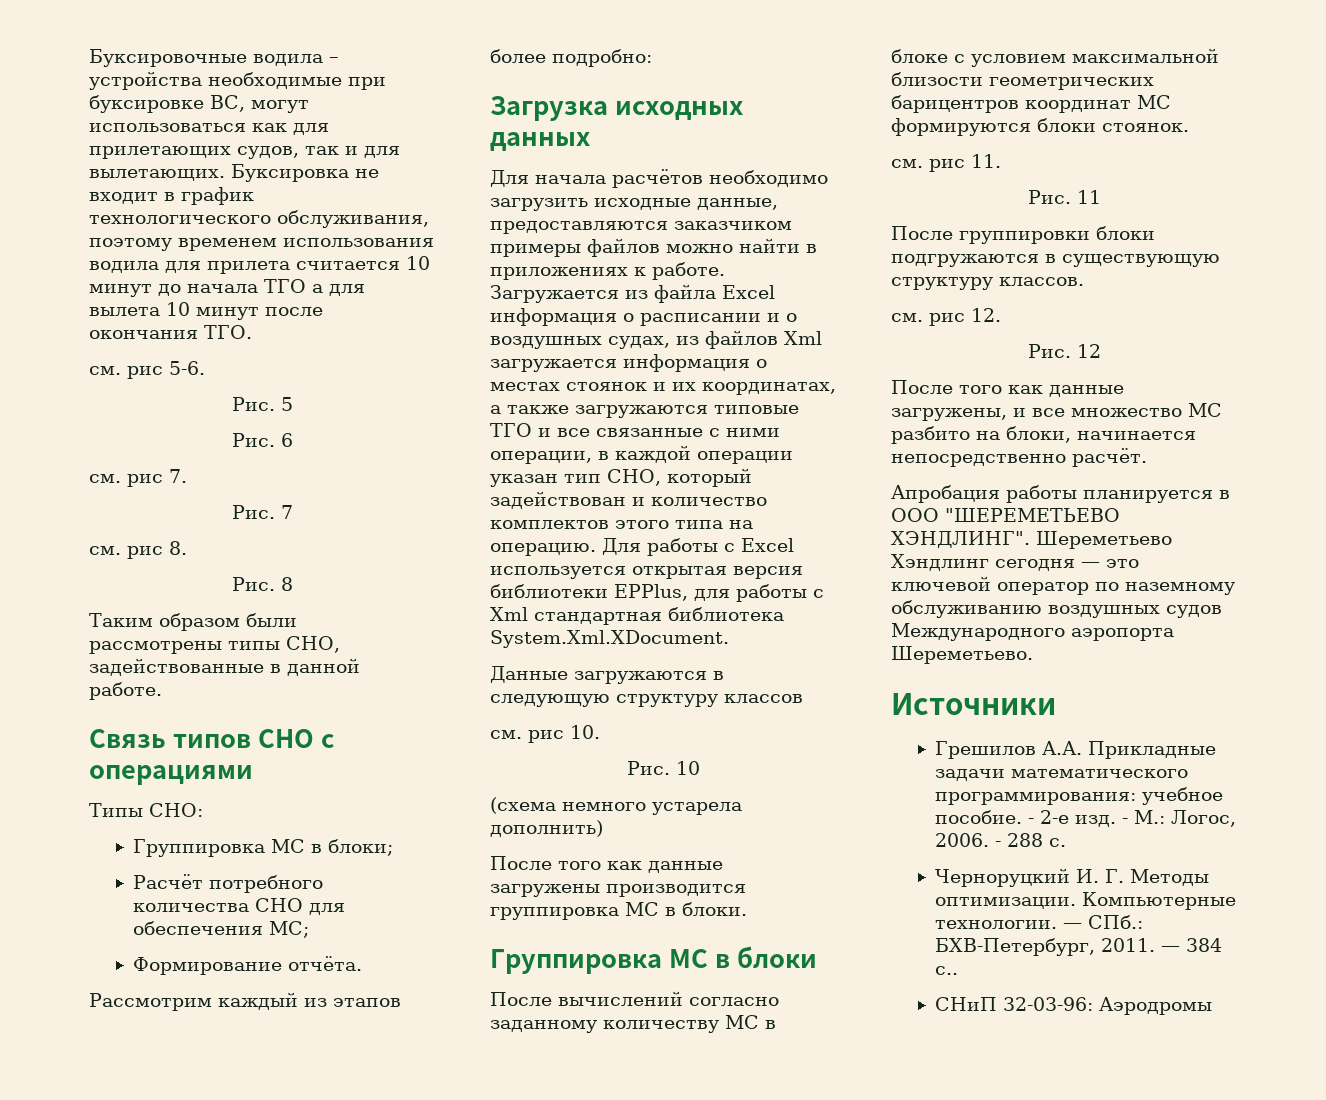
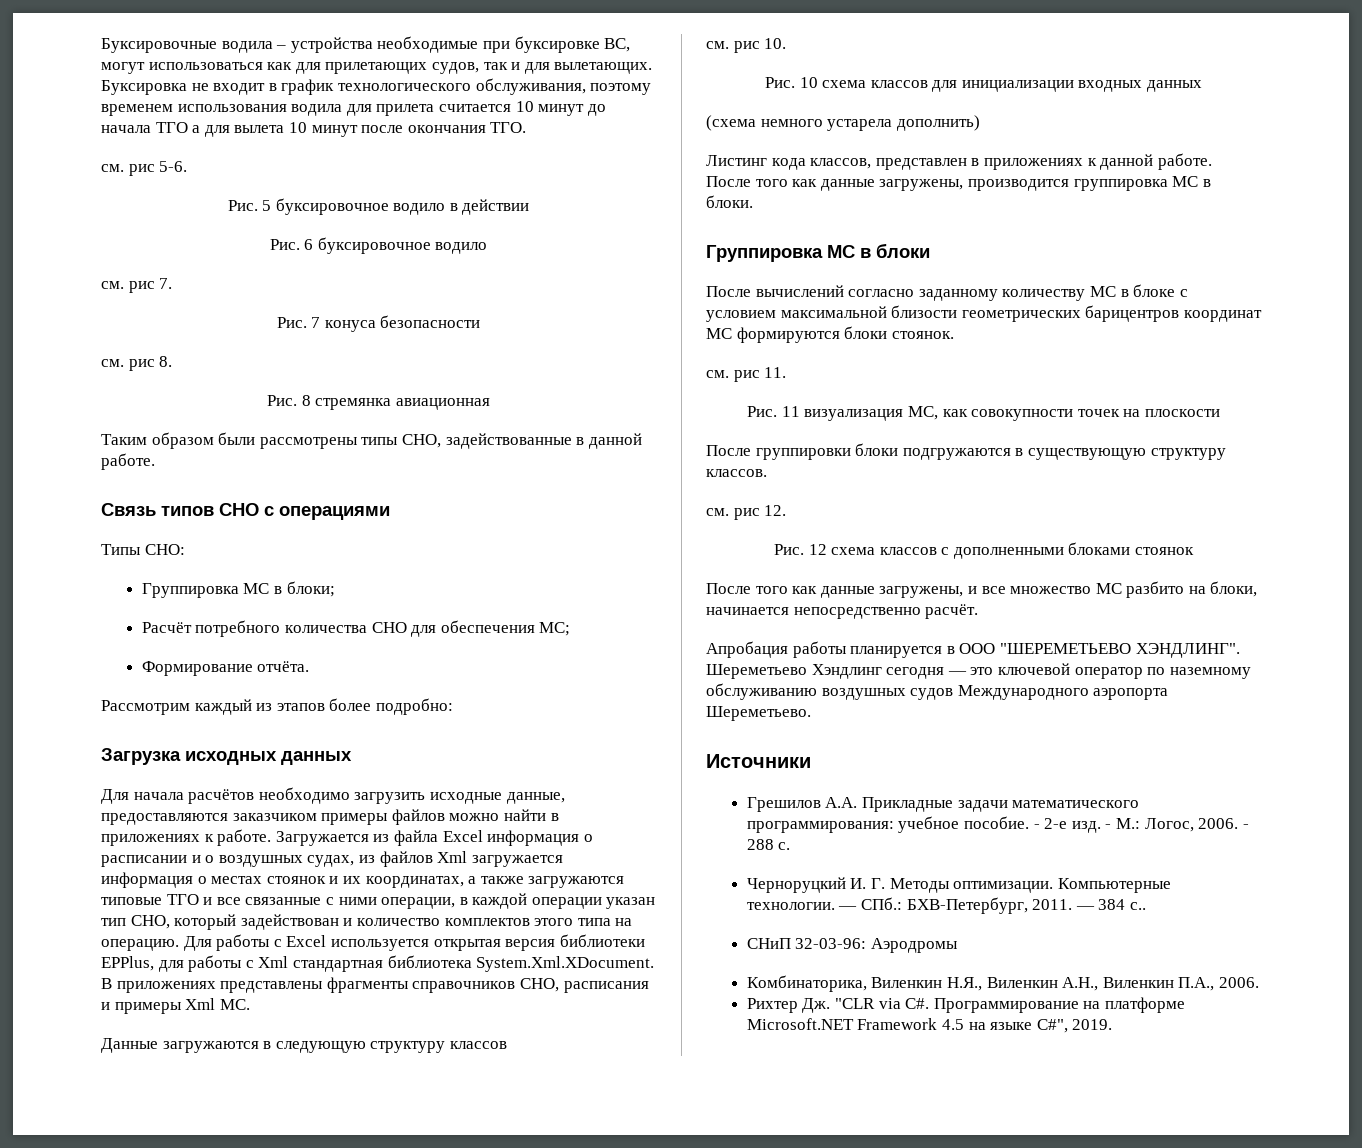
- Рис. 5
+ Рис. 5 буксировочное водило в действии
- Рис. 6
+ Рис. 6 буксировочное водило
- Рис. 7
+ Рис. 7 конуса безопасности
- Рис. 8
+ Рис. 8 стремянка авиационная
- Для работы с Excel используется открытая версия библиотеки EPPlus, для работы с Xml стандартная библиотека System.Xml.XDocument.
+ Для работы с Excel используется открытая версия библиотеки EPPlus, для работы с Xml стандартная библиотека System.Xml.XDocument. В приложениях представлены фрагменты справочников СНО, расписания и примеры Xml МС.
- Рис. 10
+ Рис. 10 схема классов для инициализации входных данных
  (схема немного устарела дополнить)
- После того как данные загружены производится группировка МС в блоки.
+ Листинг кода классов, представлен в приложениях к данной работе. После того как данные загружены, производится группировка МС в блоки.
- Рис. 11
+ Рис. 11 визуализация МС, как совокупности точек на плоскости
- Рис. 12
+ Рис. 12 схема классов с дополненными блоками стоянок
+ Комбинаторика, Виленкин Н.Я., Виленкин А.Н., Виленкин П.А., 2006.
+ Рихтер Дж. "CLR via C#. Программирование на платформе Microsoft.NET Framework 4.5 на языке C#", 2019.

